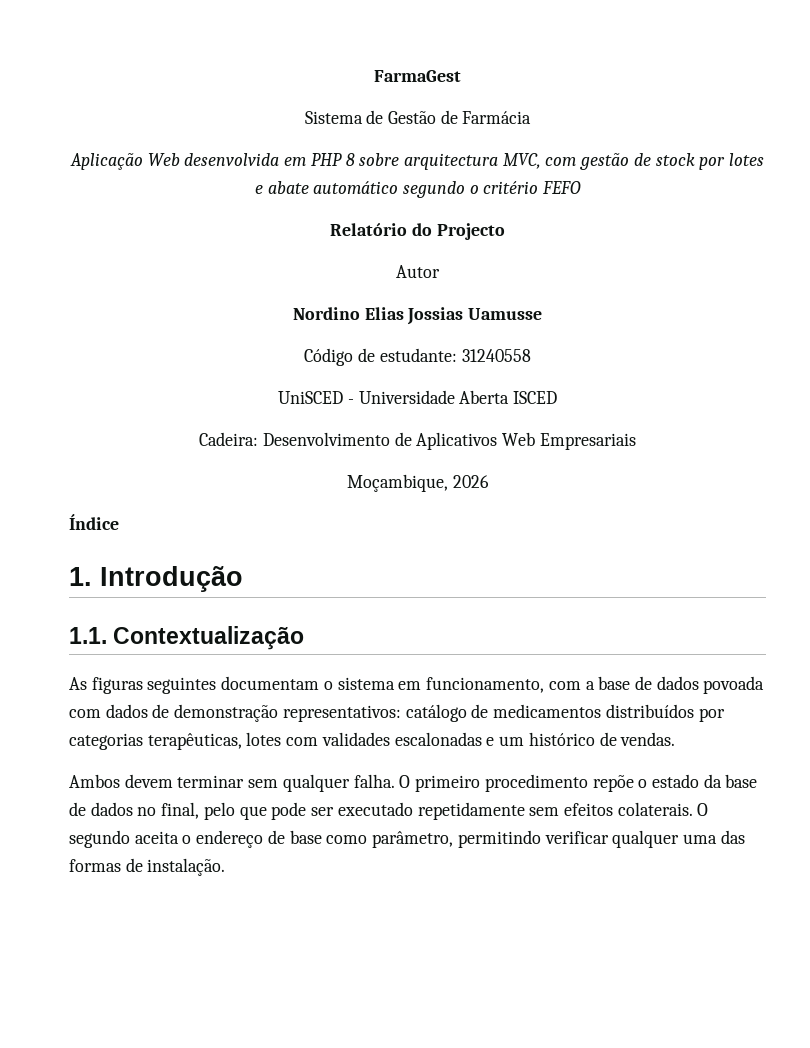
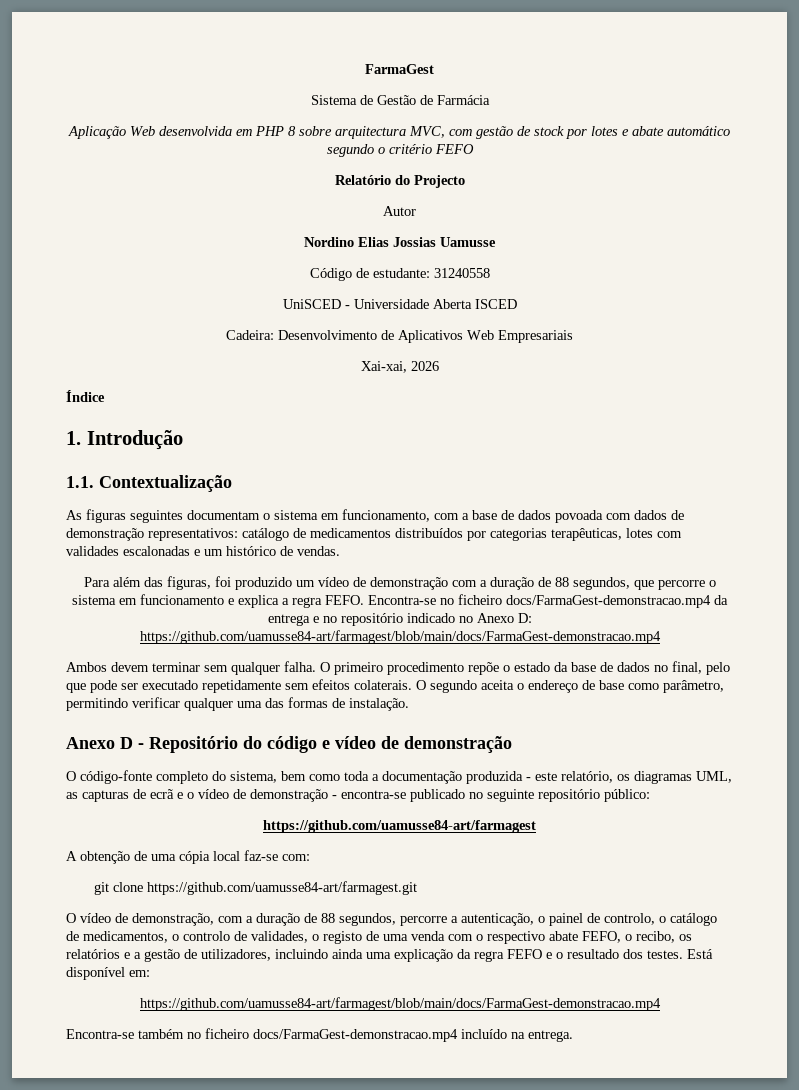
- Moçambique, 2026
+ Xai-xai, 2026
+ Para além das figuras, foi produzido um vídeo de demonstração com a duração de 88 segundos, que percorre o sistema em funcionamento e explica a regra FEFO. Encontra-se no ficheiro docs/FarmaGest-demonstracao.mp4 da entrega e no repositório indicado no Anexo D: https://github.com/uamusse84-art/farmagest/blob/main/docs/FarmaGest-demonstracao.mp4
+ Anexo D - Repositório do código e vídeo de demonstração
+ O código-fonte completo do sistema, bem como toda a documentação produzida - este relatório, os diagramas UML, as capturas de ecrã e o vídeo de demonstração - encontra-se publicado no seguinte repositório público:
+ https://github.com/uamusse84-art/farmagest
+ A obtenção de uma cópia local faz-se com:
+ git clone https://github.com/uamusse84-art/farmagest.git
+ O vídeo de demonstração, com a duração de 88 segundos, percorre a autenticação, o painel de controlo, o catálogo de medicamentos, o controlo de validades, o registo de uma venda com o respectivo abate FEFO, o recibo, os relatórios e a gestão de utilizadores, incluindo ainda uma explicação da regra FEFO e o resultado dos testes. Está disponível em:
+ https://github.com/uamusse84-art/farmagest/blob/main/docs/FarmaGest-demonstracao.mp4
+ Encontra-se também no ficheiro docs/FarmaGest-demonstracao.mp4 incluído na entrega.

